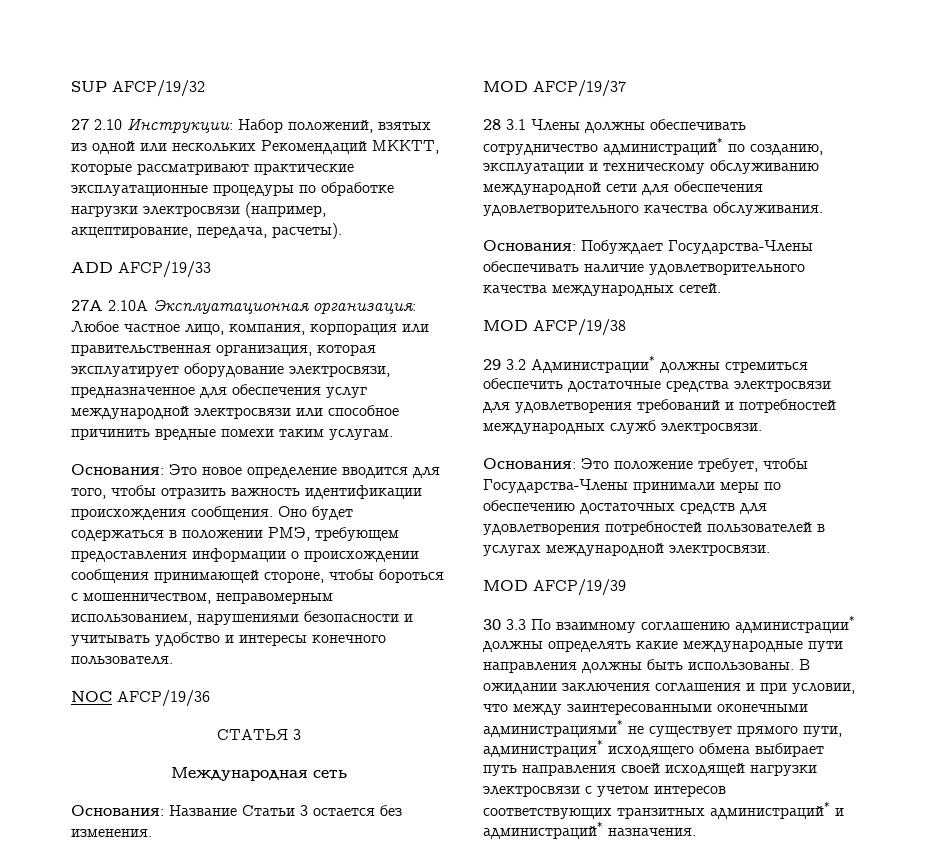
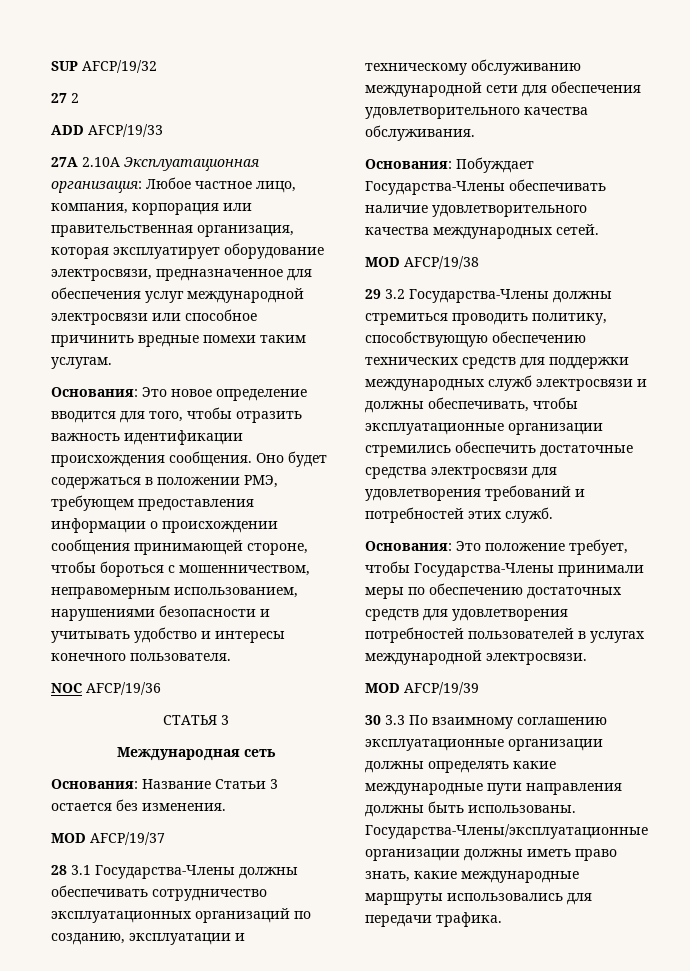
- 27 2.10 Инструкции: Набор положений, взятых из одной или нескольких Рекомендаций МККТТ, которые рассматривают практические эксплуатационные процедуры по обработке нагрузки электросвязи (например, акцептирование, передача, расчеты).
+ 27 2
- 28 3.1 Члены должны обеспечивать сотрудничество администраций* по созданию, эксплуатации и техническому обслуживанию международной сети для обеспечения удовлетворительного качества обслуживания.
+ 28 3.1 Государства-Члены должны обеспечивать сотрудничество эксплуатационных организаций по созданию, эксплуатации и техническому обслуживанию международной сети для обеспечения удовлетворительного качества обслуживания.
- 29 3.2 Администрации* должны стремиться обеспечить достаточные средства электросвязи для удовлетворения требований и потребностей международных служб электросвязи.
+ 29 3.2 Государства-Члены должны стремиться проводить политику, способствующую обеспечению технических средств для поддержки международных служб электросвязи и должны обеспечивать, чтобы эксплуатационные организации стремились обеспечить достаточные средства электросвязи для удовлетворения требований и потребностей этих служб.
- 30 3.3 По взаимному соглашению администрации* должны определять какие международные пути направления должны быть использованы.
+ 30 3.3 По взаимному соглашению эксплуатационные организации должны определять какие международные пути направления должны быть использованы.
- В ожидании заключения соглашения и при условии, что между заинтересованными оконечными администрациями* не существует прямого пути, администрация* исходящего обмена выбирает путь направления своей исходящей нагрузки электросвязи с учетом интересов соответствующих транзитных администраций* и администраций* назначения.
+ Государства-Члены/эксплуатационные организации должны иметь право знать, какие международные маршруты использовались для передачи трафика.

